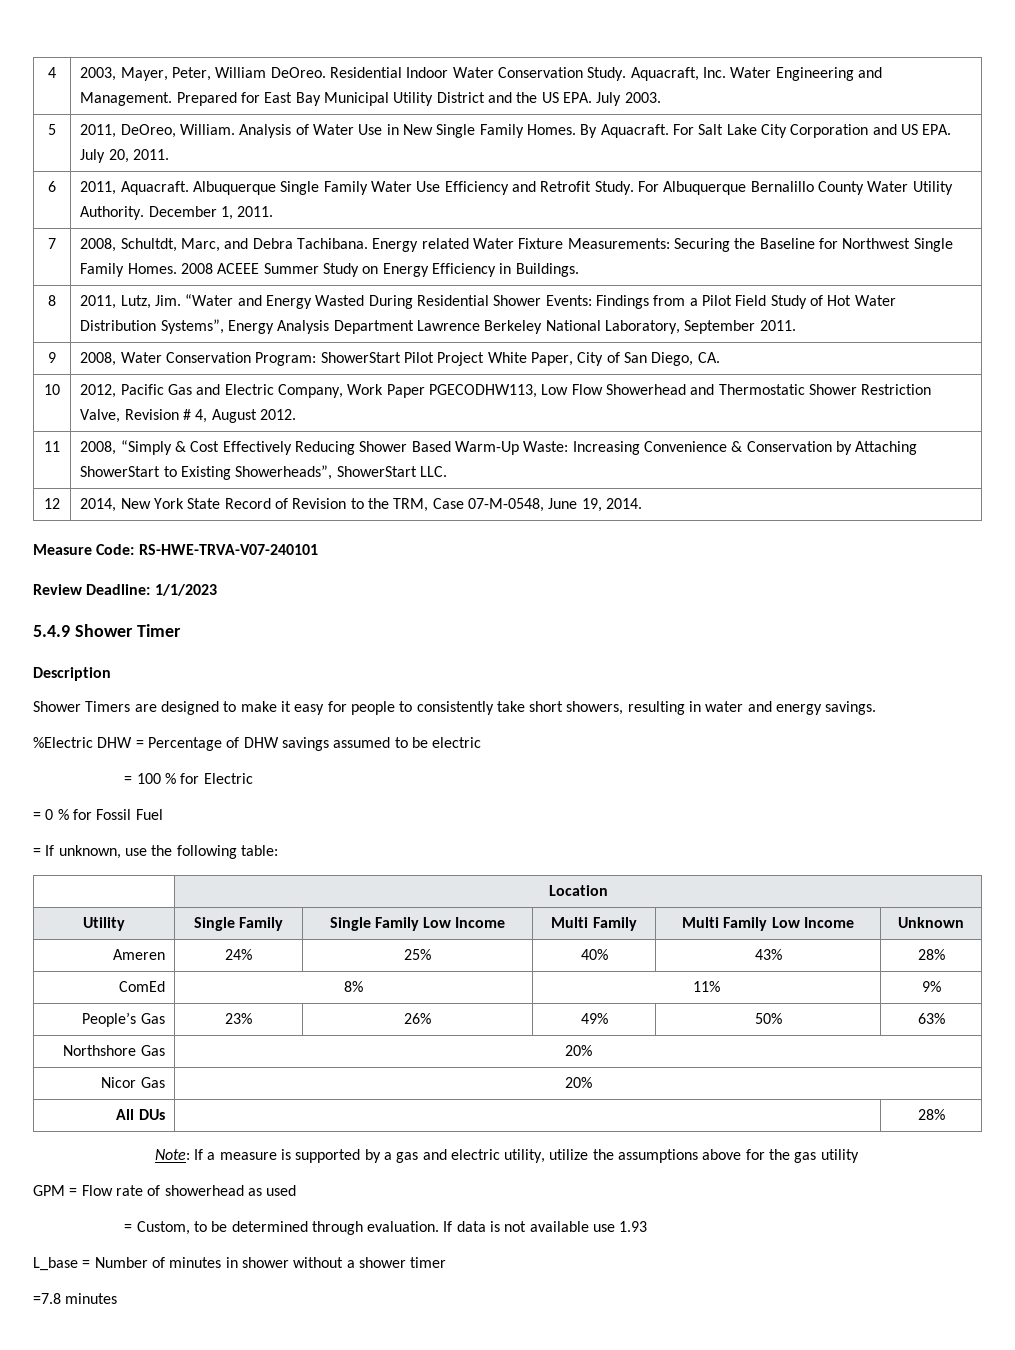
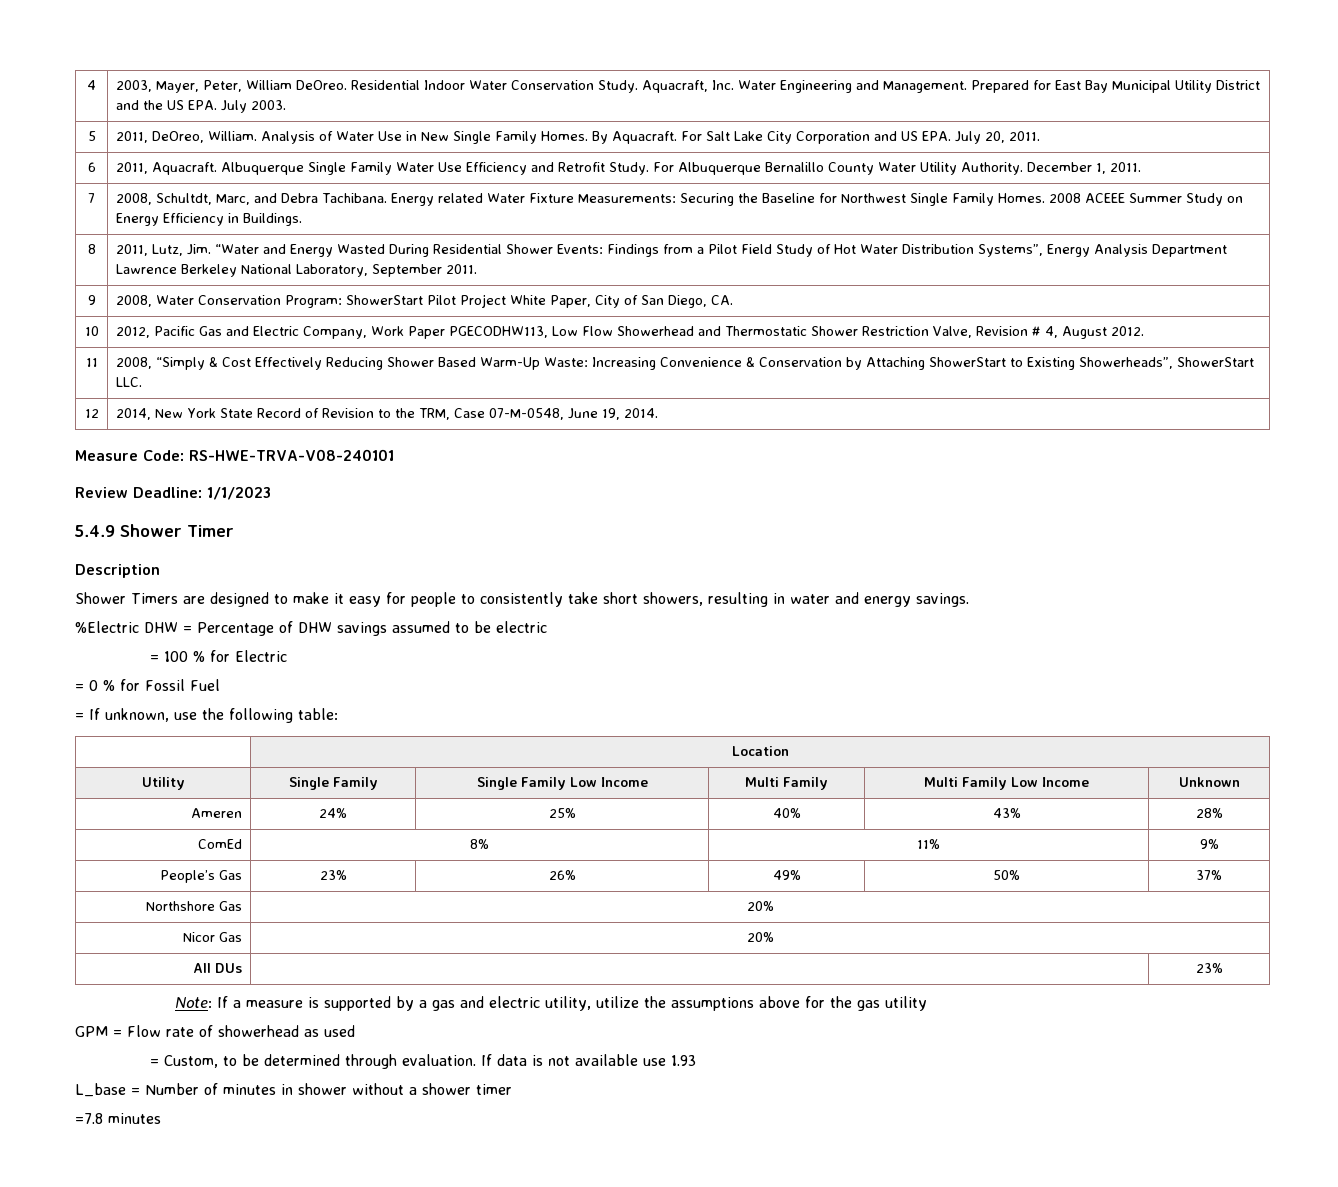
- Measure Code: RS-HWE-TRVA-V07-240101
+ Measure Code: RS-HWE-TRVA-V08-240101
- People’s Gas | 23% | 26% | 49% | 50% | 63%
+ People’s Gas | 23% | 26% | 49% | 50% | 37%
- All DUs | | 28%
+ All DUs | | 23%

